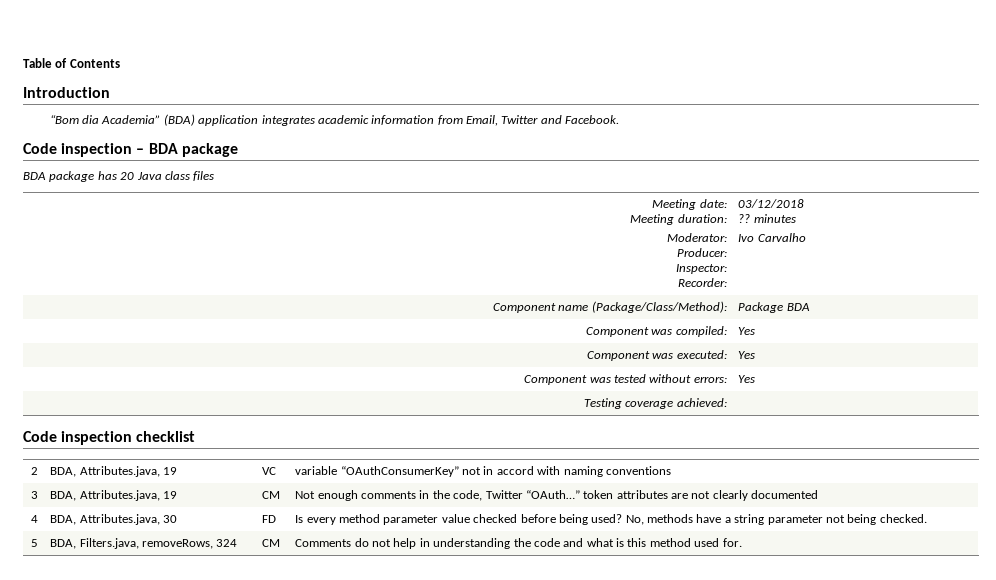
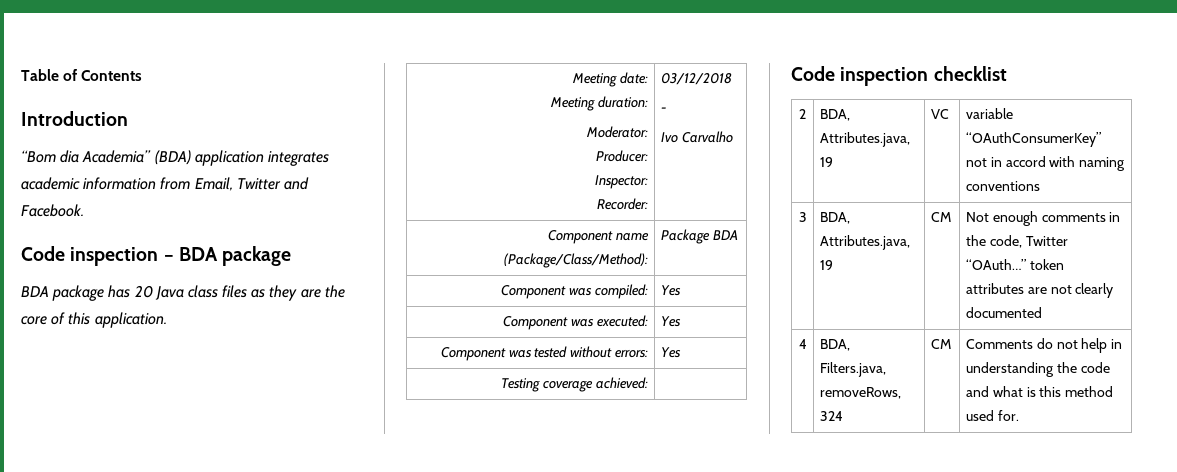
- BDA package has 20 Java class files
+ BDA package has 20 Java class files as they are the core of this application.
  Meeting date:
  Meeting duration:
  Moderator:
  Producer:
  Inspector:
  Recorder: | 03/12/2018
- ?? minutes
+ -
- 4 | BDA, Attributes.java, 30 | FD | Is every method parameter value checked before being used? No, methods have a string parameter not being checked.
- 5 | BDA, Filters.java, removeRows, 324 | CM | Comments do not help in understanding the code and what is this method used for.
+ 4 | BDA, Filters.java, removeRows, 324 | CM | Comments do not help in understanding the code and what is this method used for.

